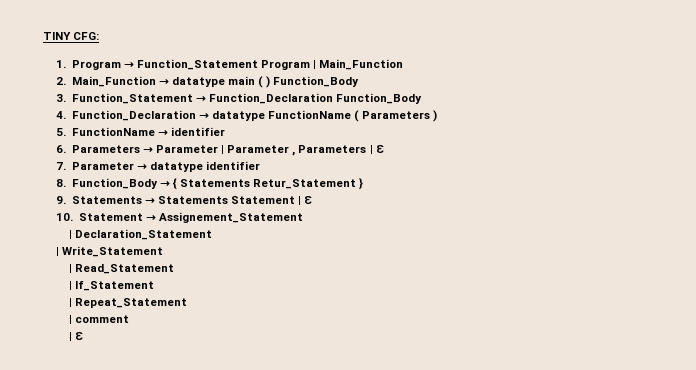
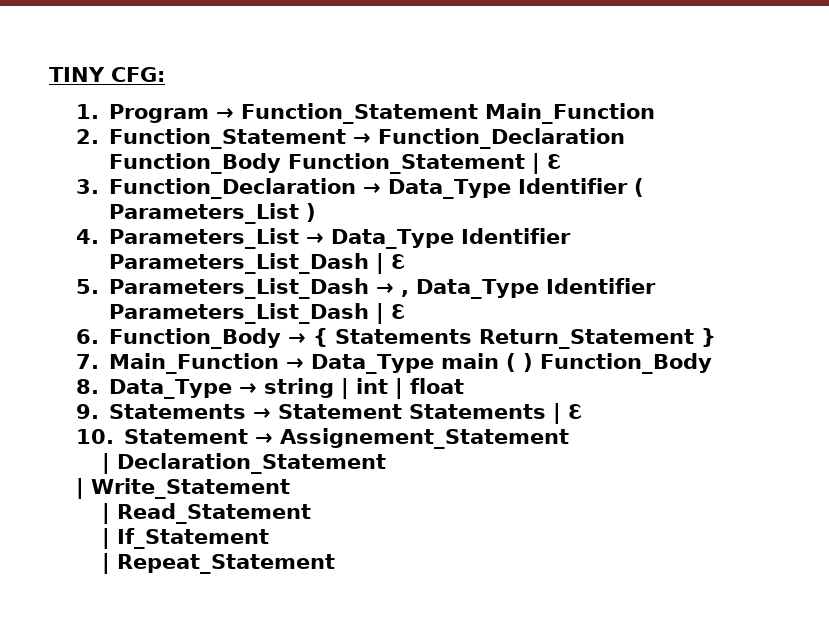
- 1. Program → Function_Statement Program | Main_Function
- 2. Main_Function → datatype main ( ) Function_Body
+ 1. Program → Function_Statement Main_Function
+ 2. Function_Statement → Function_Declaration Function_Body Function_Statement | Ԑ
+ 3. Function_Declaration → Data_Type Identifier ( Parameters_List )
+ 4. Parameters_List → Data_Type Identifier Parameters_List_Dash | Ԑ
+ 5. Parameters_List_Dash → , Data_Type Identifier Parameters_List_Dash | Ԑ
+ 6. Function_Body → { Statements Return_Statement }
+ 7. Main_Function → Data_Type main ( ) Function_Body
- 3. Function_Statement → Function_Declaration Function_Body
- 4. Function_Declaration → datatype FunctionName ( Parameters )
- 5. FunctionName → identifier
- 6. Parameters → Parameter | Parameter , Parameters | Ԑ
- 7. Parameter → datatype identifier
- 8. Function_Body → { Statements Retur_Statement }
+ 8. Data_Type → string | int | float
- 9. Statements → Statements Statement | Ԑ
+ 9. Statements → Statement Statements | Ԑ
- | comment
- | Ԑ

